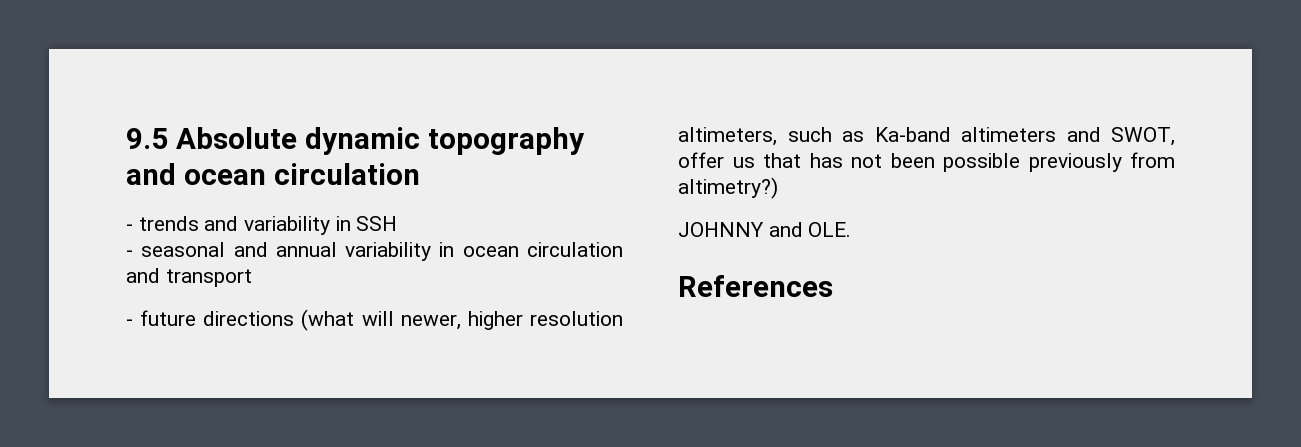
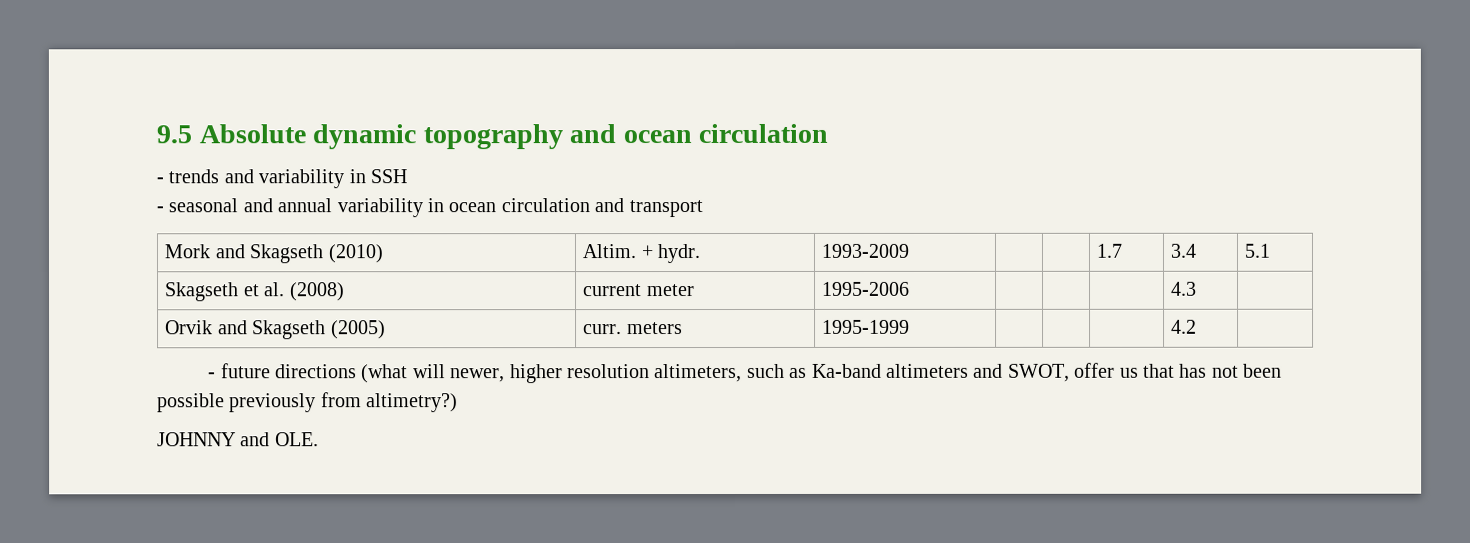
+ Mork and Skagseth (2010) | Altim. + hydr. | 1993-2009 | | | 1.7 | 3.4 | 5.1
+ Skagseth et al. (2008) | current meter | 1995-2006 | | | | 4.3 |
+ Orvik and Skagseth (2005) | curr. meters | 1995-1999 | | | | 4.2 |
- References

